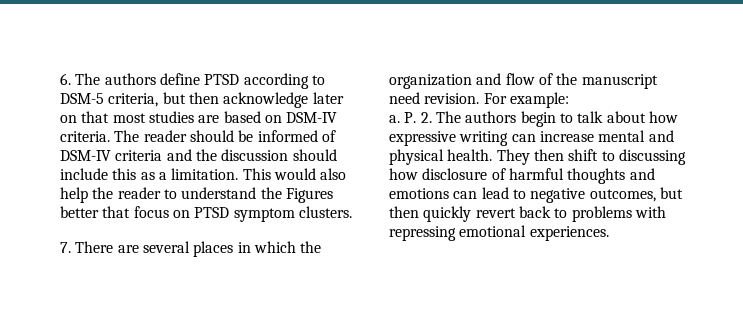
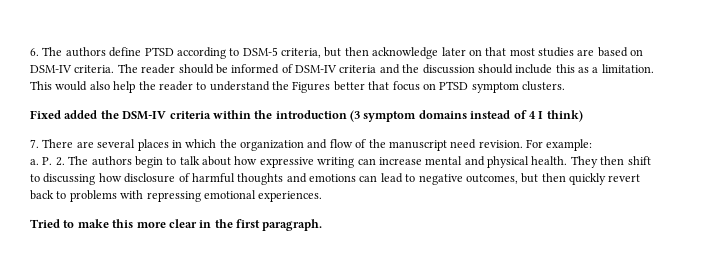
+ Fixed added the DSM-IV criteria within the introduction (3 symptom domains instead of 4 I think)
+ Tried to make this more clear in the first paragraph.

